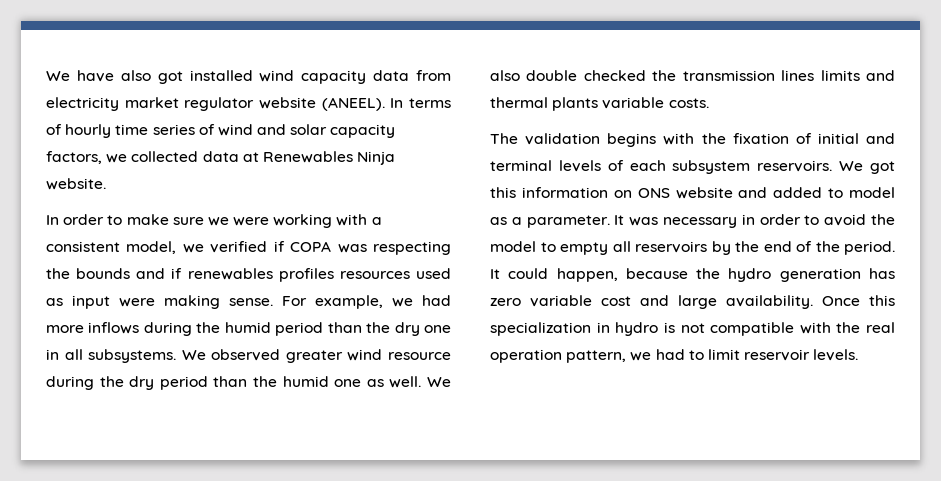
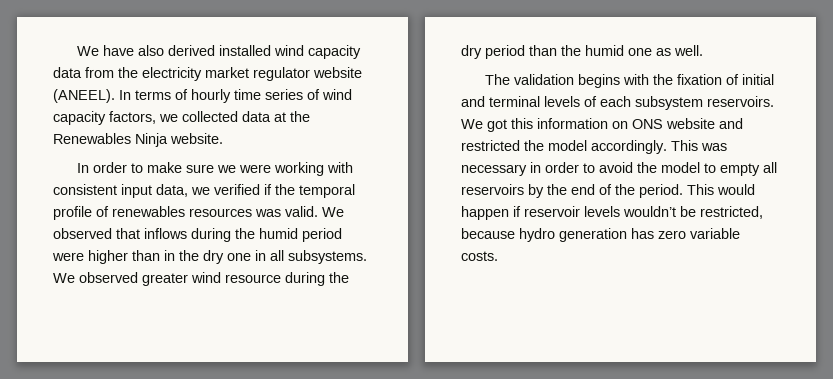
- We have also got installed wind capacity data from electricity market regulator website (ANEEL).
+ We have also derived installed wind capacity data from the electricity market regulator website (ANEEL).
- In terms of hourly time series of wind and solar capacity factors, we collected data at Renewables Ninja website.
+ In terms of hourly time series of wind capacity factors, we collected data at the Renewables Ninja website.
- In order to make sure we were working with a consistent model, we verified if COPA was respecting the bounds and if renewables profiles resources used as input were making sense. For example, we had more inflows during the humid period than the dry one in all subsystems.
+ In order to make sure we were working with consistent input data, we verified if the temporal profile of renewables resources was valid. We observed that inflows during the humid period were higher than in the dry one in all subsystems.
- We also double checked the transmission lines limits and thermal plants variable costs.
- We got this information on ONS website and added to model as a parameter. It was necessary in order to avoid the model to empty all reservoirs by the end of the period.
+ We got this information on ONS website and restricted the model accordingly. This was necessary in order to avoid the model to empty all reservoirs by the end of the period.
- It could happen, because the hydro generation has zero variable cost and large availability. Once this specialization in hydro is not compatible with the real operation pattern, we had to limit reservoir levels.
+ This would happen if reservoir levels wouldn’t be restricted, because hydro generation has zero variable costs.

